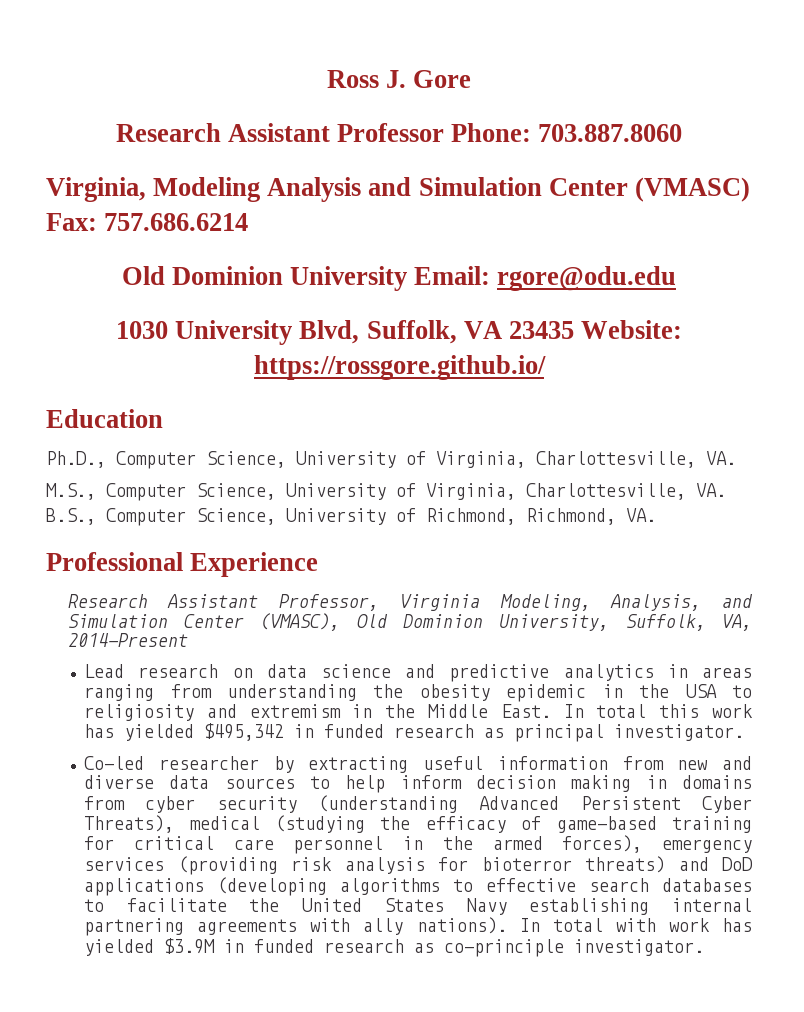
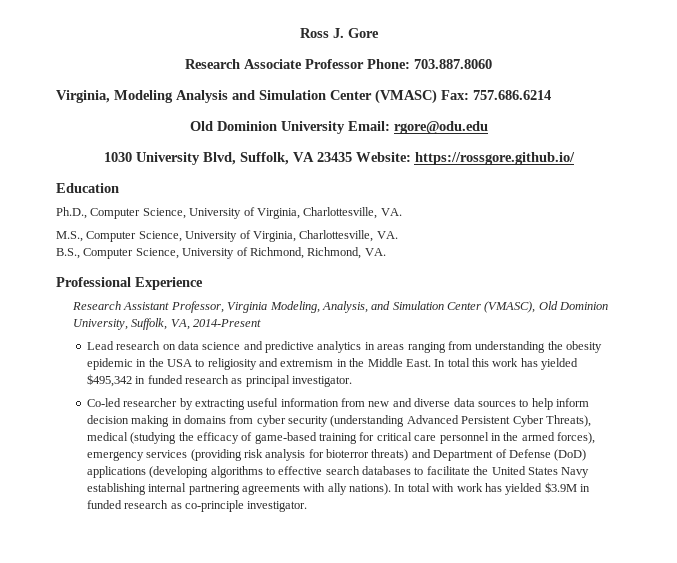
- Research Assistant Professor Phone: 703.887.8060
+ Research Associate Professor Phone: 703.887.8060
- Co-led researcher by extracting useful information from new and diverse data sources to help inform decision making in domains from cyber security (understanding Advanced Persistent Cyber Threats), medical (studying the efficacy of game-based training for critical care personnel in the armed forces), emergency services (providing risk analysis for bioterror threats) and DoD applications (developing algorithms to effective search databases to facilitate the United States Navy establishing internal partnering agreements with ally nations).
+ Co-led researcher by extracting useful information from new and diverse data sources to help inform decision making in domains from cyber security (understanding Advanced Persistent Cyber Threats), medical (studying the efficacy of game-based training for critical care personnel in the armed forces), emergency services (providing risk analysis for bioterror threats) and Department of Defense (DoD) applications (developing algorithms to effective search databases to facilitate the United States Navy establishing internal partnering agreements with ally nations).

